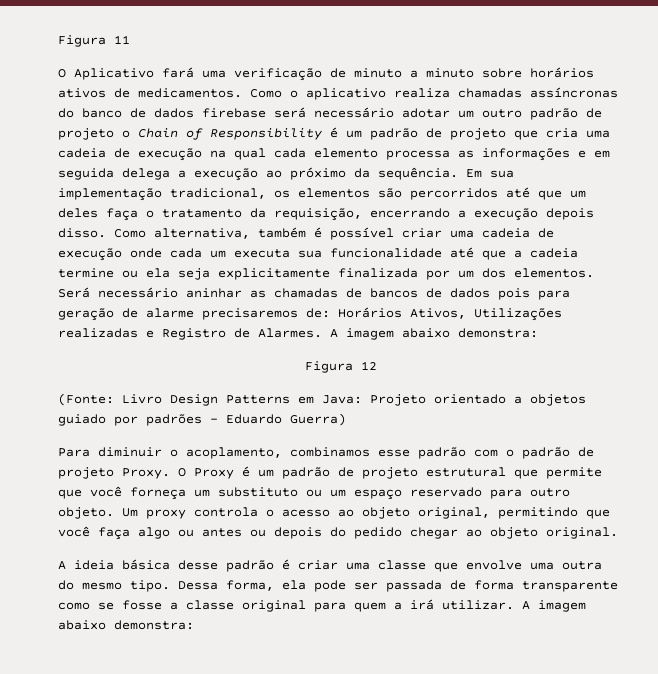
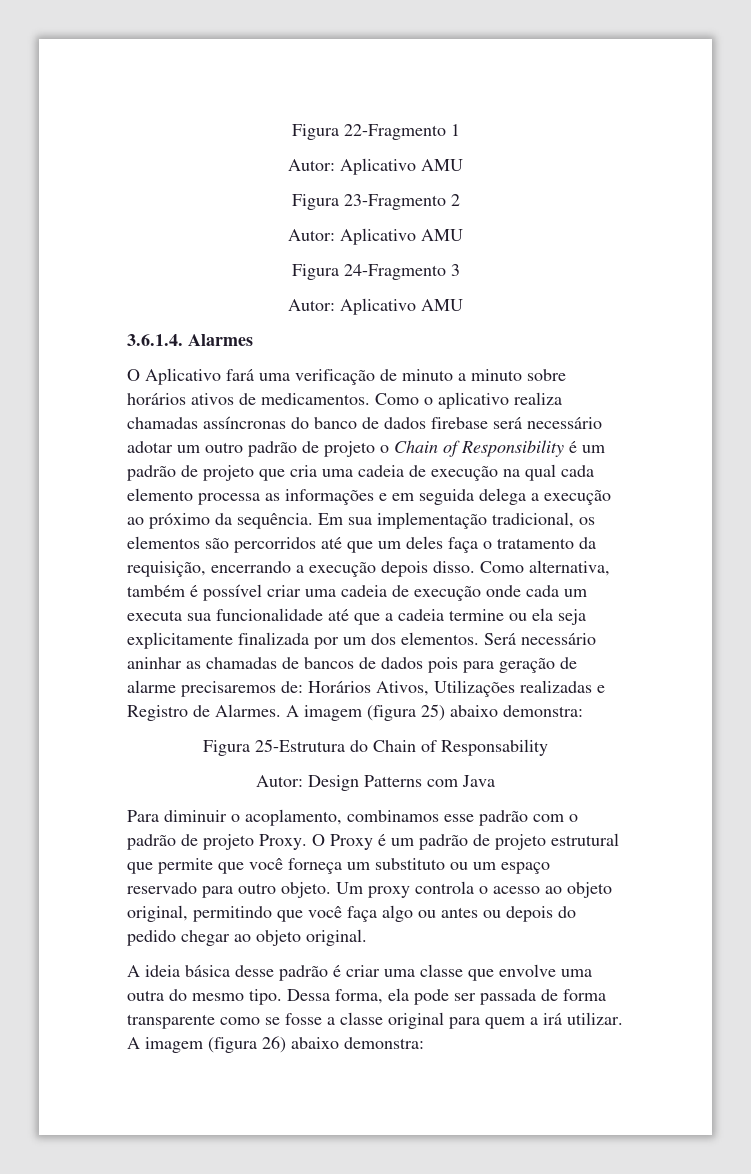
- Figura 11
+ Figura 22-Fragmento 1
+ Autor: Aplicativo AMU
+ Figura 23-Fragmento 2
+ Autor: Aplicativo AMU
+ Figura 24-Fragmento 3
+ Autor: Aplicativo AMU
+ 3.6.1.4. Alarmes
- Será necessário aninhar as chamadas de bancos de dados pois para geração de alarme precisaremos de: Horários Ativos, Utilizações realizadas e Registro de Alarmes. A imagem abaixo demonstra:
+ Será necessário aninhar as chamadas de bancos de dados pois para geração de alarme precisaremos de: Horários Ativos, Utilizações realizadas e Registro de Alarmes. A imagem (figura 25) abaixo demonstra:
- Figura 12
- (Fonte: Livro Design Patterns em Java: Projeto orientado a objetos guiado por padrões - Eduardo Guerra)
+ Figura 25-Estrutura do Chain of Responsability
+ Autor: Design Patterns com Java
- Dessa forma, ela pode ser passada de forma transparente como se fosse a classe original para quem a irá utilizar. A imagem abaixo demonstra:
+ Dessa forma, ela pode ser passada de forma transparente como se fosse a classe original para quem a irá utilizar. A imagem (figura 26) abaixo demonstra:

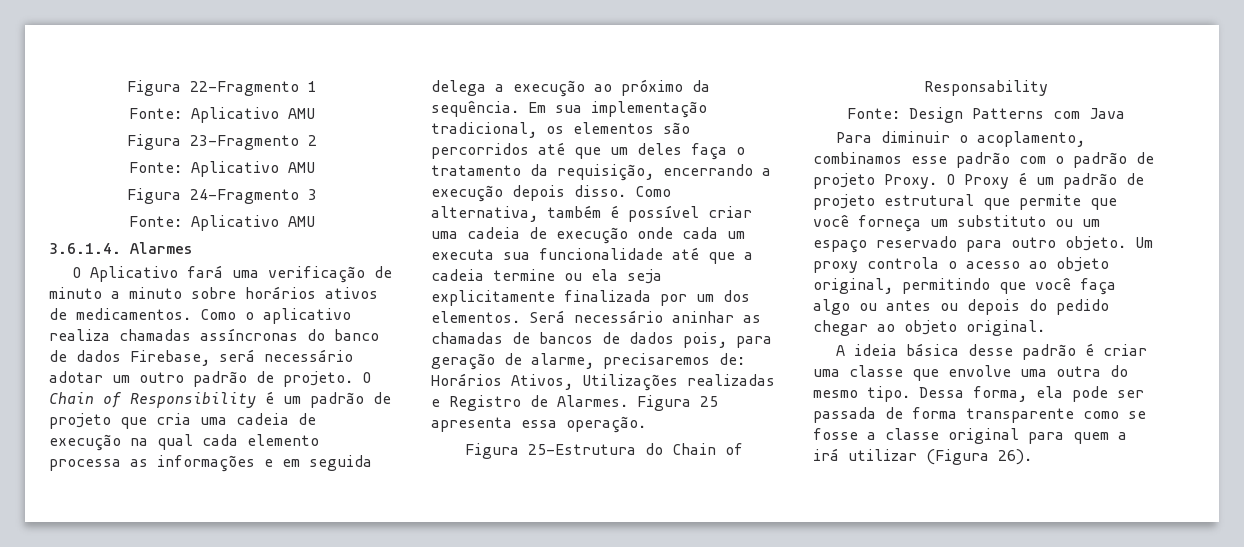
  Figura 22-Fragmento 1
- Autor: Aplicativo AMU
+ Fonte: Aplicativo AMU
  Figura 23-Fragmento 2
- Autor: Aplicativo AMU
+ Fonte: Aplicativo AMU
  Figura 24-Fragmento 3
- Autor: Aplicativo AMU
+ Fonte: Aplicativo AMU
- Como o aplicativo realiza chamadas assíncronas do banco de dados firebase será necessário adotar um outro padrão de projeto o Chain of Responsibility é um padrão de projeto que cria uma cadeia de execução na qual cada elemento processa as informações e em seguida delega a execução ao próximo da sequência.
+ Como o aplicativo realiza chamadas assíncronas do banco de dados Firebase, será necessário adotar um outro padrão de projeto. O Chain of Responsibility é um padrão de projeto que cria uma cadeia de execução na qual cada elemento processa as informações e em seguida delega a execução ao próximo da sequência.
- Será necessário aninhar as chamadas de bancos de dados pois para geração de alarme precisaremos de: Horários Ativos, Utilizações realizadas e Registro de Alarmes.
+ Será necessário aninhar as chamadas de bancos de dados pois, para geração de alarme, precisaremos de: Horários Ativos, Utilizações realizadas e Registro de Alarmes.
- A imagem (figura 25) abaixo demonstra:
+ Figura 25 apresenta essa operação.
- Autor: Design Patterns com Java
+ Fonte: Design Patterns com Java
- Dessa forma, ela pode ser passada de forma transparente como se fosse a classe original para quem a irá utilizar. A imagem (figura 26) abaixo demonstra:
+ Dessa forma, ela pode ser passada de forma transparente como se fosse a classe original para quem a irá utilizar (Figura 26).

